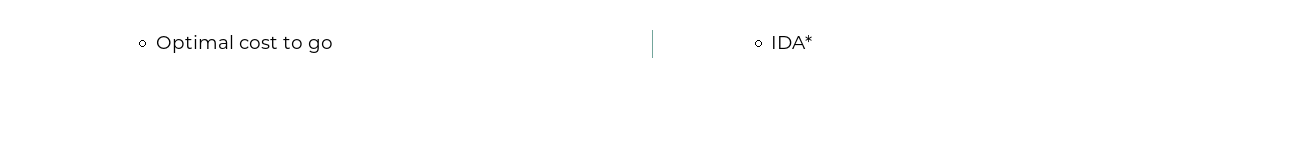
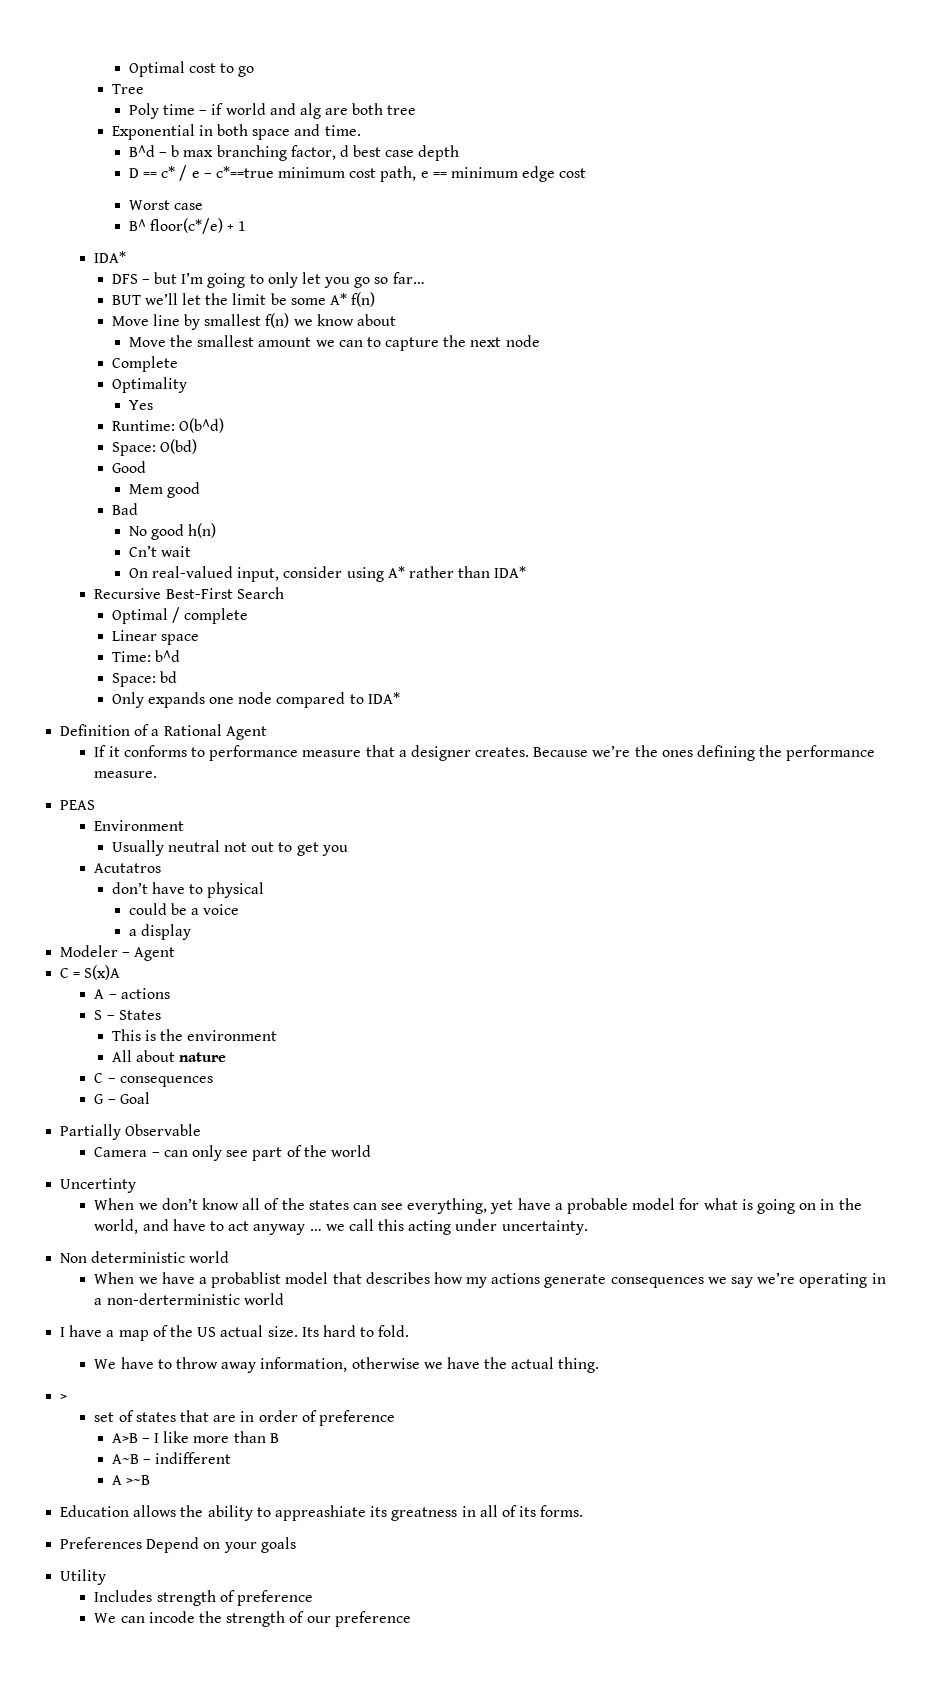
+ Tree
+ Poly time – if world and alg are both tree
+ Exponential in both space and time.
+ B^d – b max branching factor, d best case depth
+ D == c* / e – c*==true minimum cost path, e == minimum edge cost
+ Worst case
+ B^ floor(c*/e) + 1
  IDA*
+ DFS – but I’m going to only let you go so far…
+ BUT we’ll let the limit be some A* f(n)
+ Move line by smallest f(n) we know about
+ Move the smallest amount we can to capture the next node
+ Complete
+ Optimality
+ Yes
+ Runtime: O(b^d)
+ Space: O(bd)
+ Good
+ Mem good
+ Bad
+ No good h(n)
+ Cn’t wait
+ On real-valued input, consider using A* rather than IDA*
+ Recursive Best-First Search
+ Optimal / complete
+ Linear space
+ Time: b^d
+ Space: bd
+ Only expands one node compared to IDA*
+ Definition of a Rational Agent
+ If it conforms to performance measure that a designer creates. Because we’re the ones defining the performance measure.
+ PEAS
+ Environment
+ Usually neutral not out to get you
+ Acutatros
+ don’t have to physical
+ could be a voice
+ a display
+ Modeler – Agent
+ C = S(x)A
+ A – actions
+ S – States
+ This is the environment
+ All about nature
+ C – consequences
+ G – Goal
+ Partially Observable
+ Camera – can only see part of the world
+ Uncertinty
+ When we don’t know all of the states can see everything, yet have a probable model for what is going on in the world, and have to act anyway … we call this acting under uncertainty.
+ Non deterministic world
+ When we have a probablist model that describes how my actions generate consequences we say we’re operating in a non-derterministic world
+ I have a map of the US actual size. Its hard to fold.
+ We have to throw away information, otherwise we have the actual thing.
+ >
+ set of states that are in order of preference
+ A>B – I like more than B
+ A~B – indifferent
+ A >~B
+ Education allows the ability to appreashiate its greatness in all of its forms.
+ Preferences Depend on your goals
+ Utility
+ Includes strength of preference
+ We can incode the strength of our preference

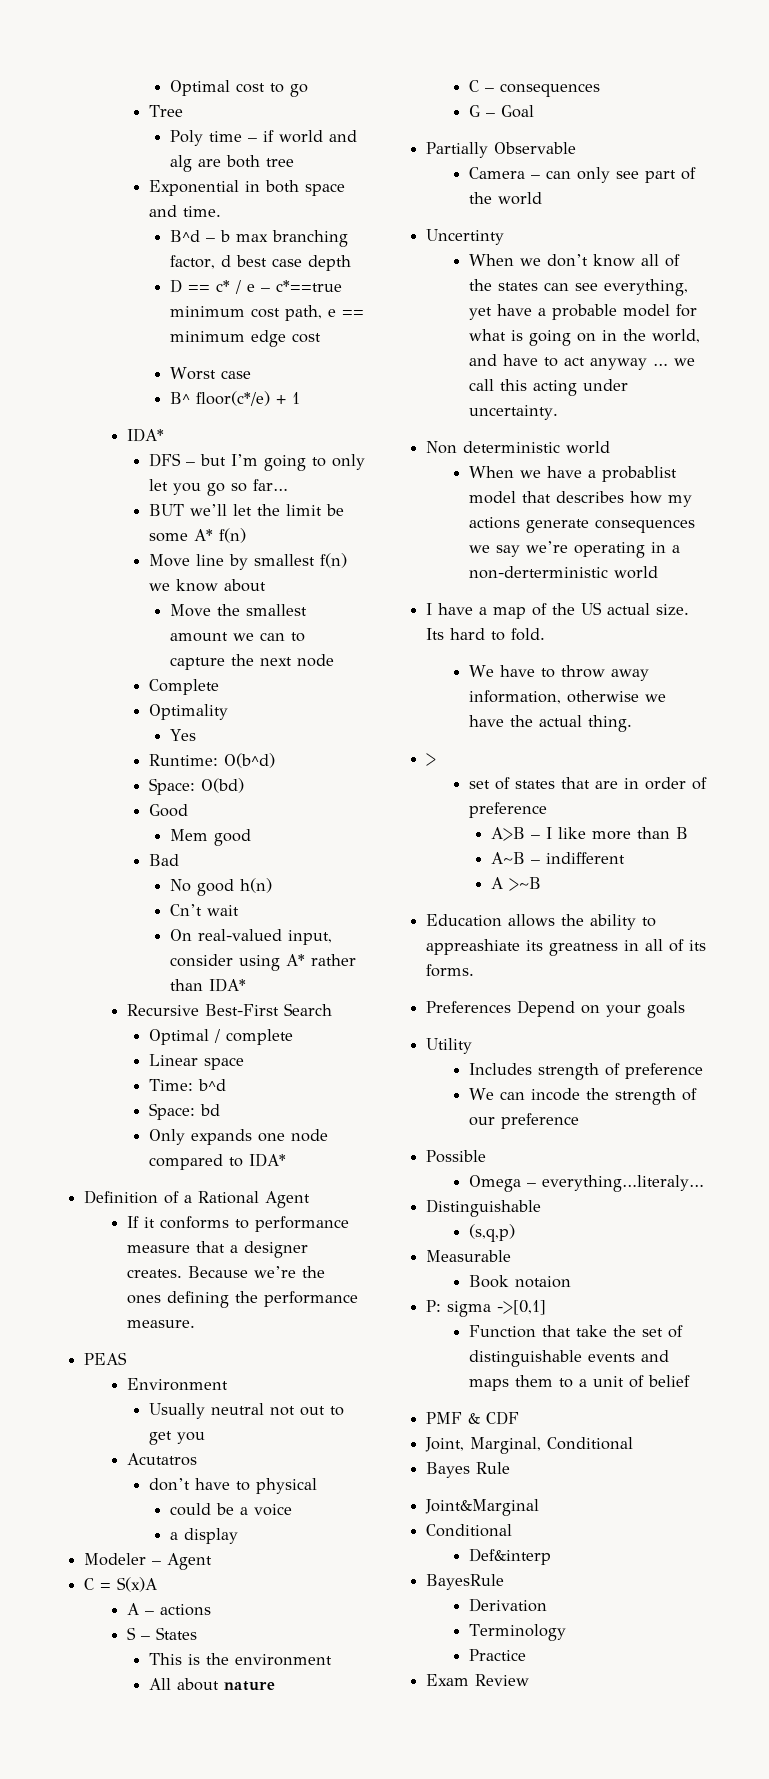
+ Possible
+ Omega – everything…literaly…
+ Distinguishable
+ (s,q,p)
+ Measurable
+ Book notaion
+ P: sigma ->[0,1]
+ Function that take the set of distinguishable events and maps them to a unit of belief
+ PMF & CDF
+ Joint, Marginal, Conditional
+ Bayes Rule
+ Joint&Marginal
+ Conditional
+ Def&interp
+ BayesRule
+ Derivation
+ Terminology
+ Practice
+ Exam Review

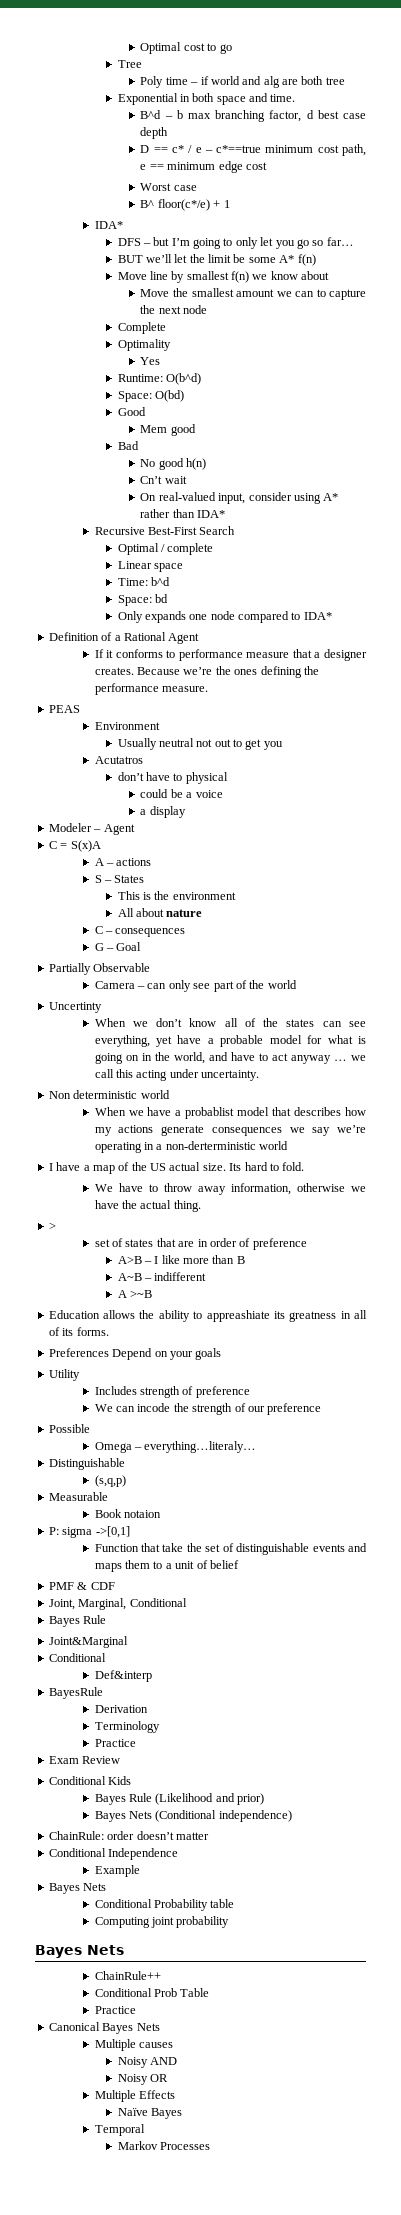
+ Conditional Kids
+ Bayes Rule (Likelihood and prior)
+ Bayes Nets (Conditional independence)
+ ChainRule: order doesn’t matter
+ Conditional Independence
+ Example
+ Bayes Nets
+ Conditional Probability table
+ Computing joint probability
+ Bayes Nets
+ ChainRule++
+ Conditional Prob Table
+ Practice
+ Canonical Bayes Nets
+ Multiple causes
+ Noisy AND
+ Noisy OR
+ Multiple Effects
+ Naïve Bayes
+ Temporal
+ Markov Processes

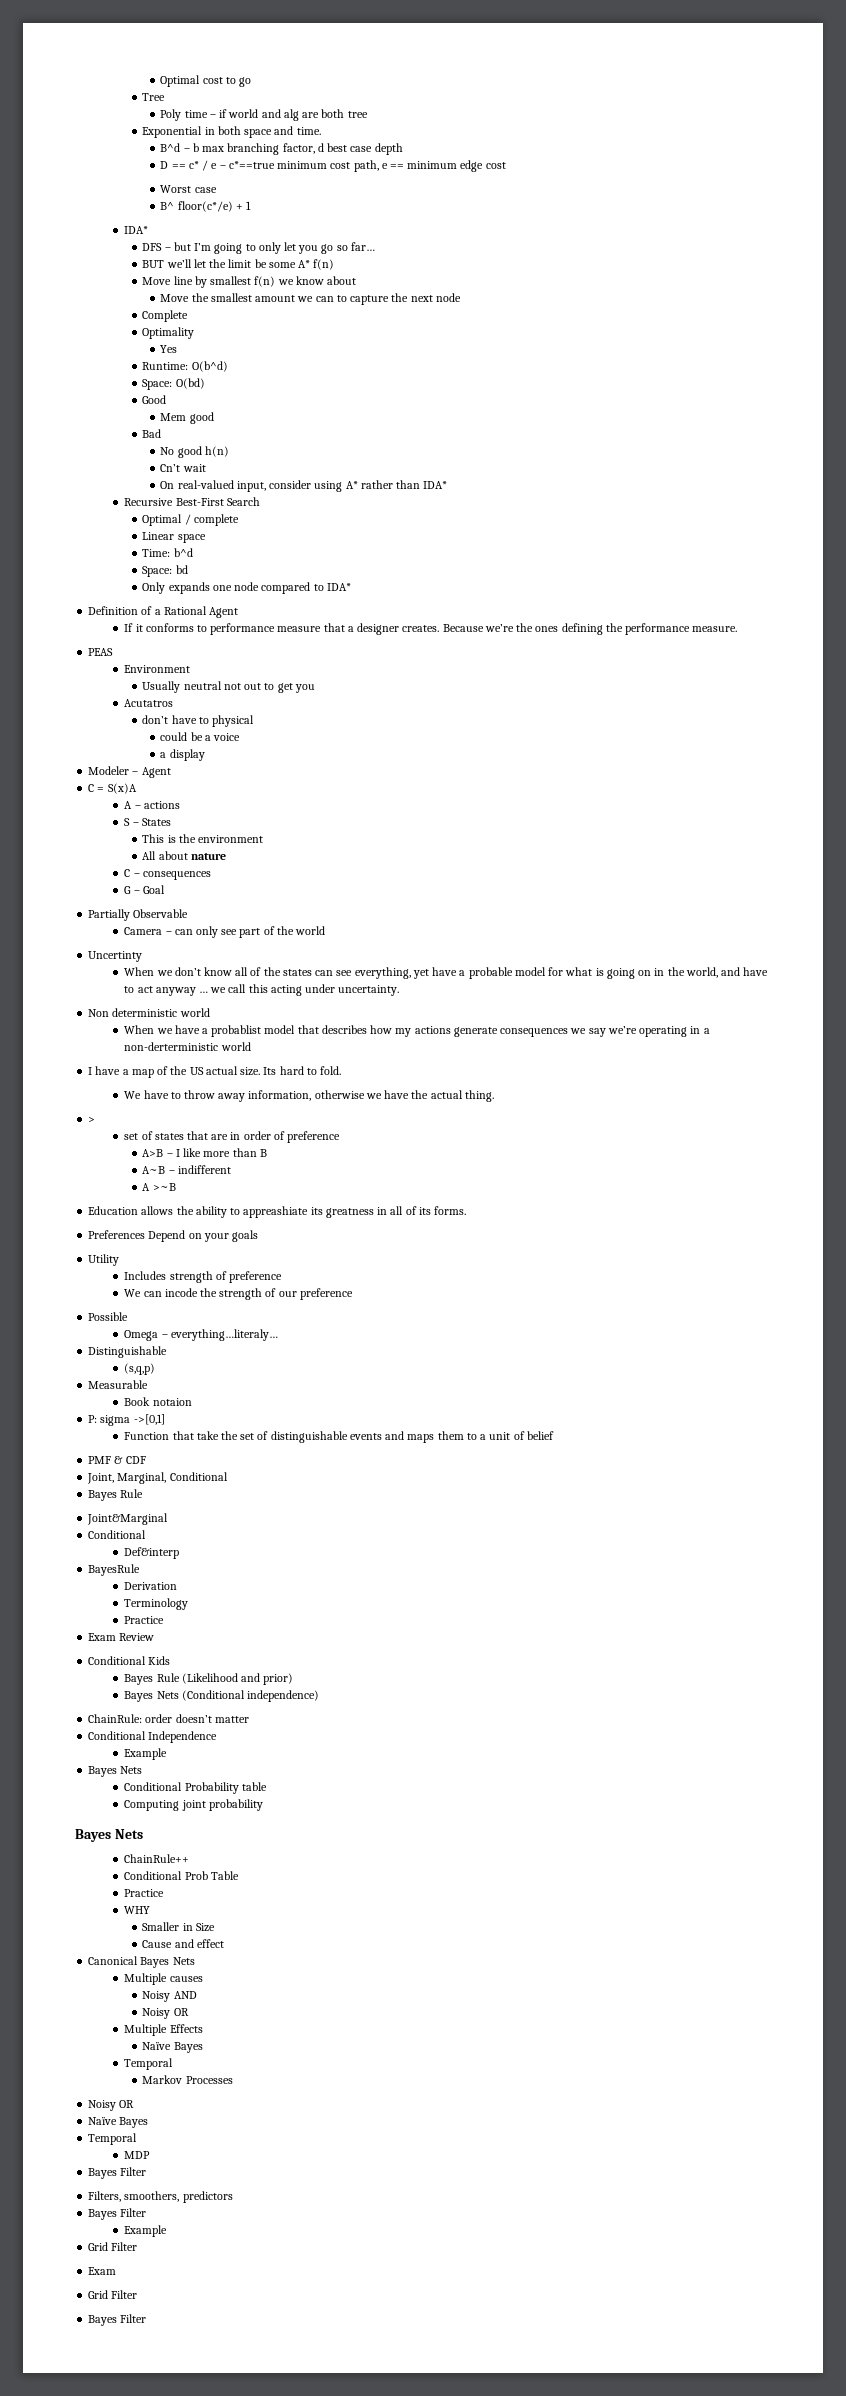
+ WHY
+ Smaller in Size
+ Cause and effect
  Markov Processes
+ Noisy OR
+ Naïve Bayes
+ Temporal
+ MDP
+ Bayes Filter
+ Filters, smoothers, predictors
+ Bayes Filter
+ Example
+ Grid Filter
+ Exam
+ Grid Filter
+ Bayes Filter

